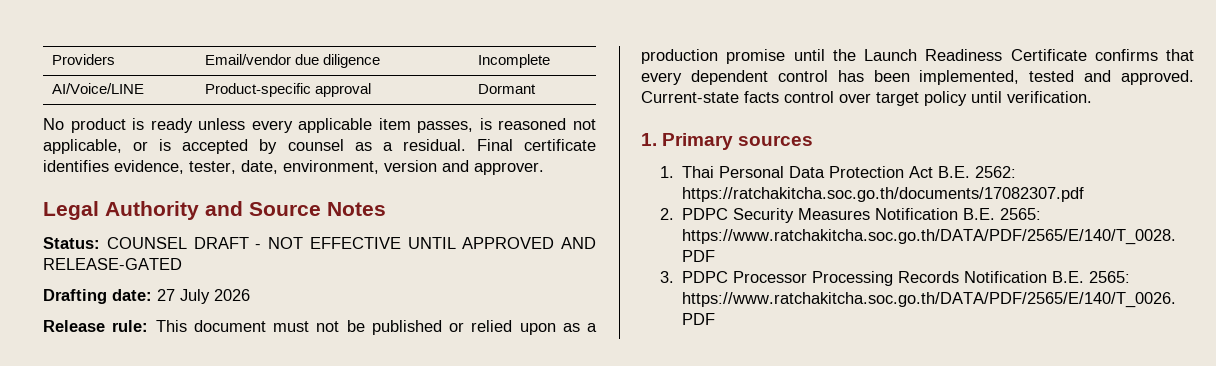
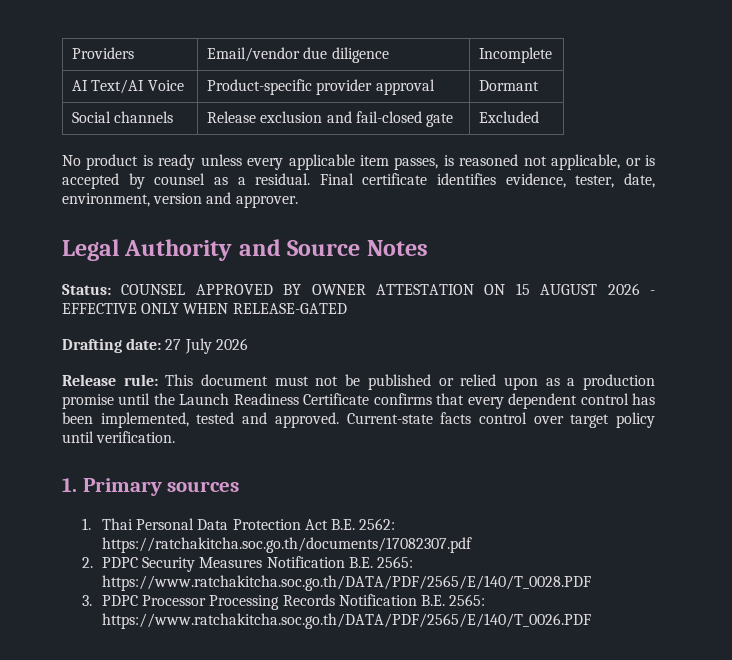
- AI/Voice/LINE | Product-specific approval | Dormant
+ AI Text/AI Voice | Product-specific provider approval | Dormant
+ Social channels | Release exclusion and fail-closed gate | Excluded
- Status: COUNSEL DRAFT - NOT EFFECTIVE UNTIL APPROVED AND RELEASE-GATED
+ Status: COUNSEL APPROVED BY OWNER ATTESTATION ON 15 AUGUST 2026 - EFFECTIVE ONLY WHEN RELEASE-GATED

